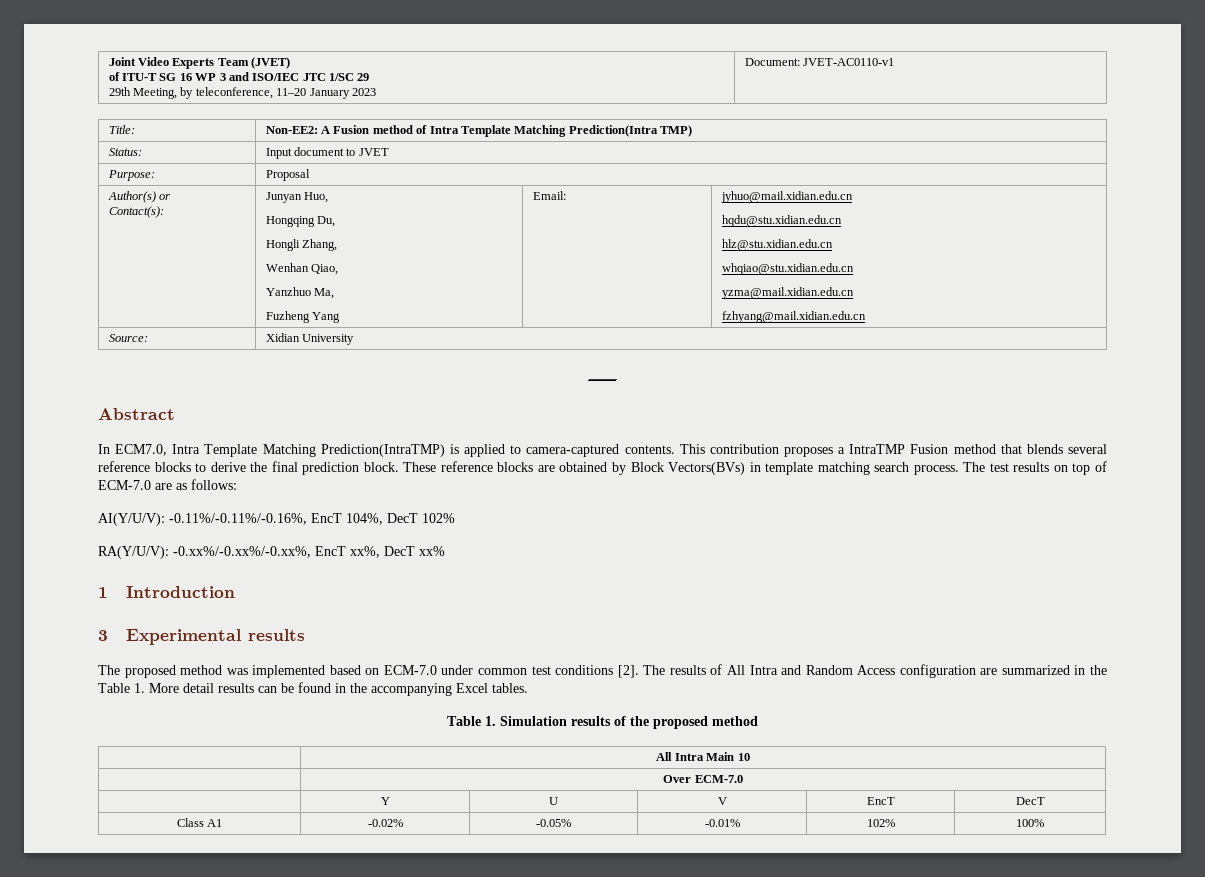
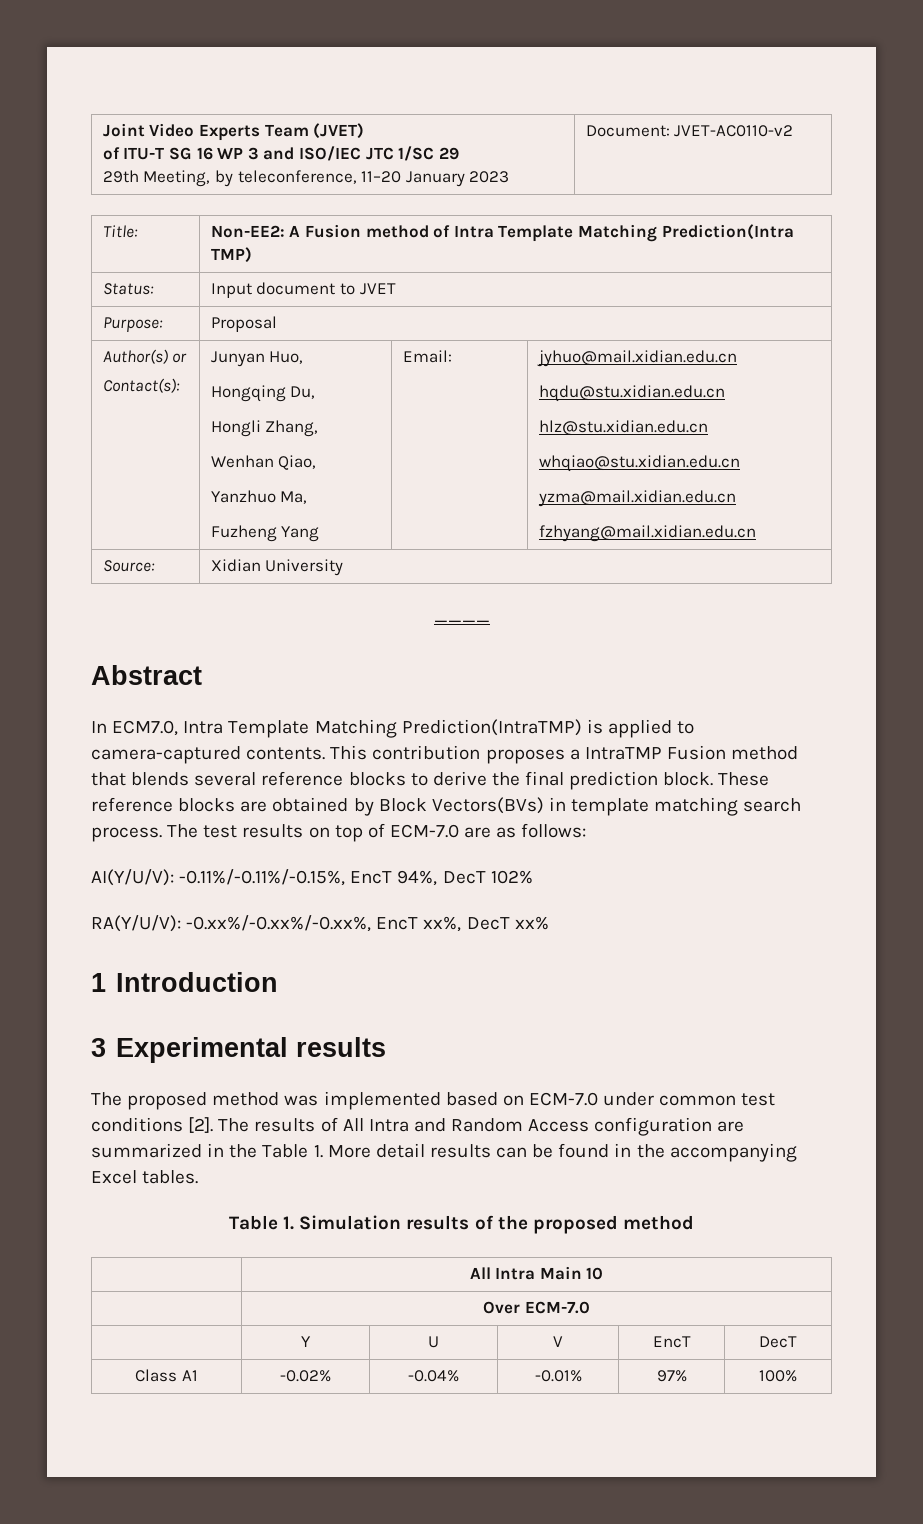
  Joint Video Experts Team (JVET)
  of ITU-T SG 16 WP 3 and ISO/IEC JTC 1/SC 29
- 29th Meeting, by teleconference, 11–20 January 2023 | Document: JVET-AC0110-v1
+ 29th Meeting, by teleconference, 11–20 January 2023 | Document: JVET-AC0110-v2
- AI(Y/U/V): -0.11%/-0.11%/-0.16%, EncT 104%, DecT 102%
+ AI(Y/U/V): -0.11%/-0.11%/-0.15%, EncT 94%, DecT 102%
- Class A1 | -0.02% | -0.05% | -0.01% | 102% | 100%
+ Class A1 | -0.02% | -0.04% | -0.01% | 97% | 100%

